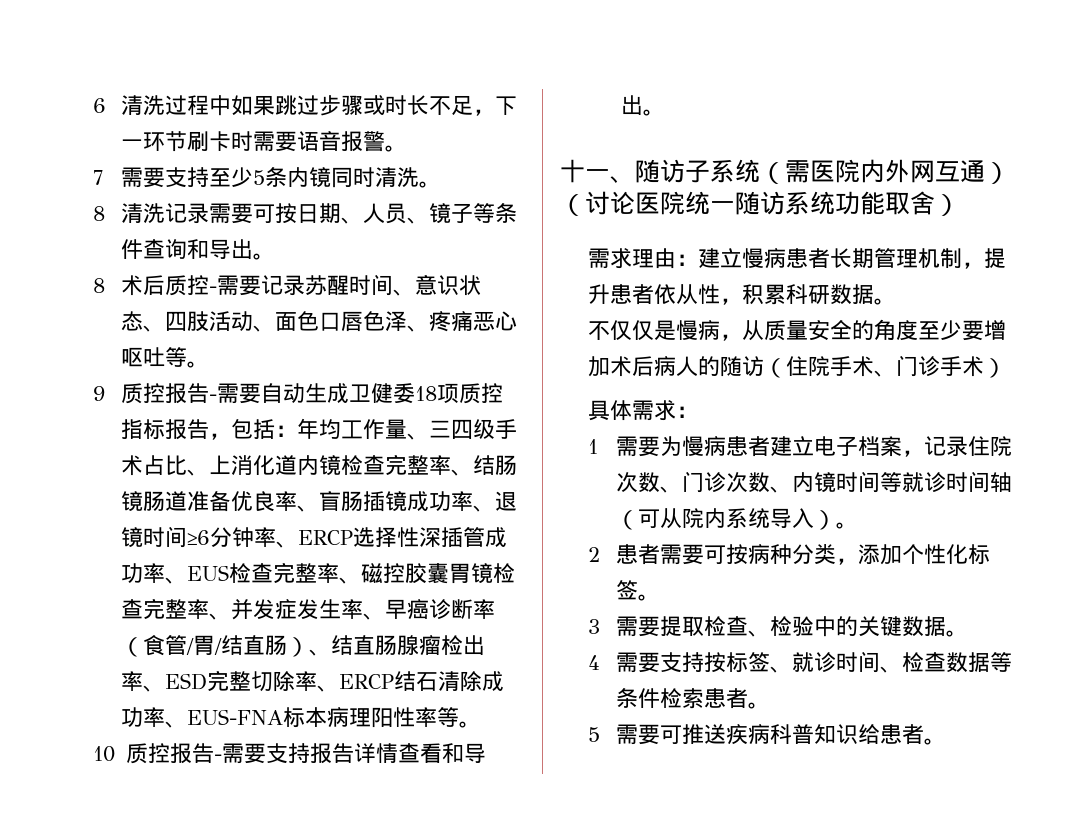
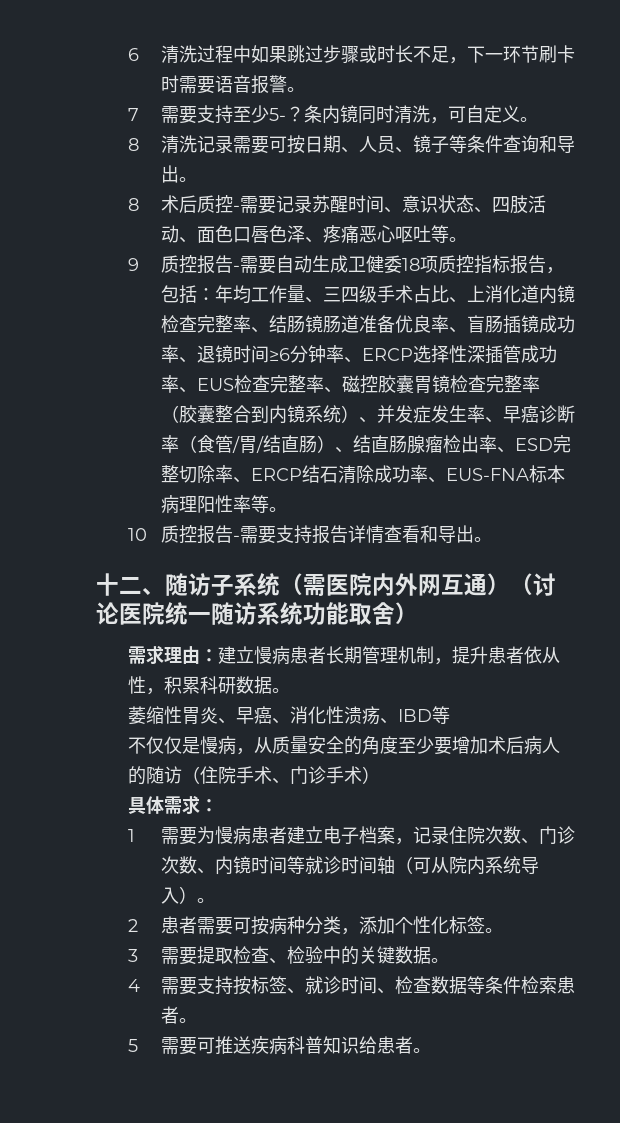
- 7需要支持至少5条内镜同时清洗。
+ 7需要支持至少5-？条内镜同时清洗，可自定义。
- 年均工作量、三四级手术占比、上消化道内镜检查完整率、结肠镜肠道准备优良率、盲肠插镜成功率、退镜时间≥6分钟率、ERCP选择性深插管成功率、EUS检查完整率、磁控胶囊胃镜检查完整率、并发症发生率、早癌诊断率（食管/胃/结直肠）、结直肠腺瘤检出率、ESD完整切除率、ERCP结石清除成功率、EUS-FNA标本病理阳性率等。
+ 年均工作量、三四级手术占比、上消化道内镜检查完整率、结肠镜肠道准备优良率、盲肠插镜成功率、退镜时间≥6分钟率、ERCP选择性深插管成功率、EUS检查完整率、磁控胶囊胃镜检查完整率（胶囊整合到内镜系统）、并发症发生率、早癌诊断率（食管/胃/结直肠）、结直肠腺瘤检出率、ESD完整切除率、ERCP结石清除成功率、EUS-FNA标本病理阳性率等。
- 十一、随访子系统（需医院内外网互通）（讨论医院统一随访系统功能取舍）
+ 十二、随访子系统（需医院内外网互通）（讨论医院统一随访系统功能取舍）
+ 萎缩性胃炎、早癌、消化性溃疡、IBD等

